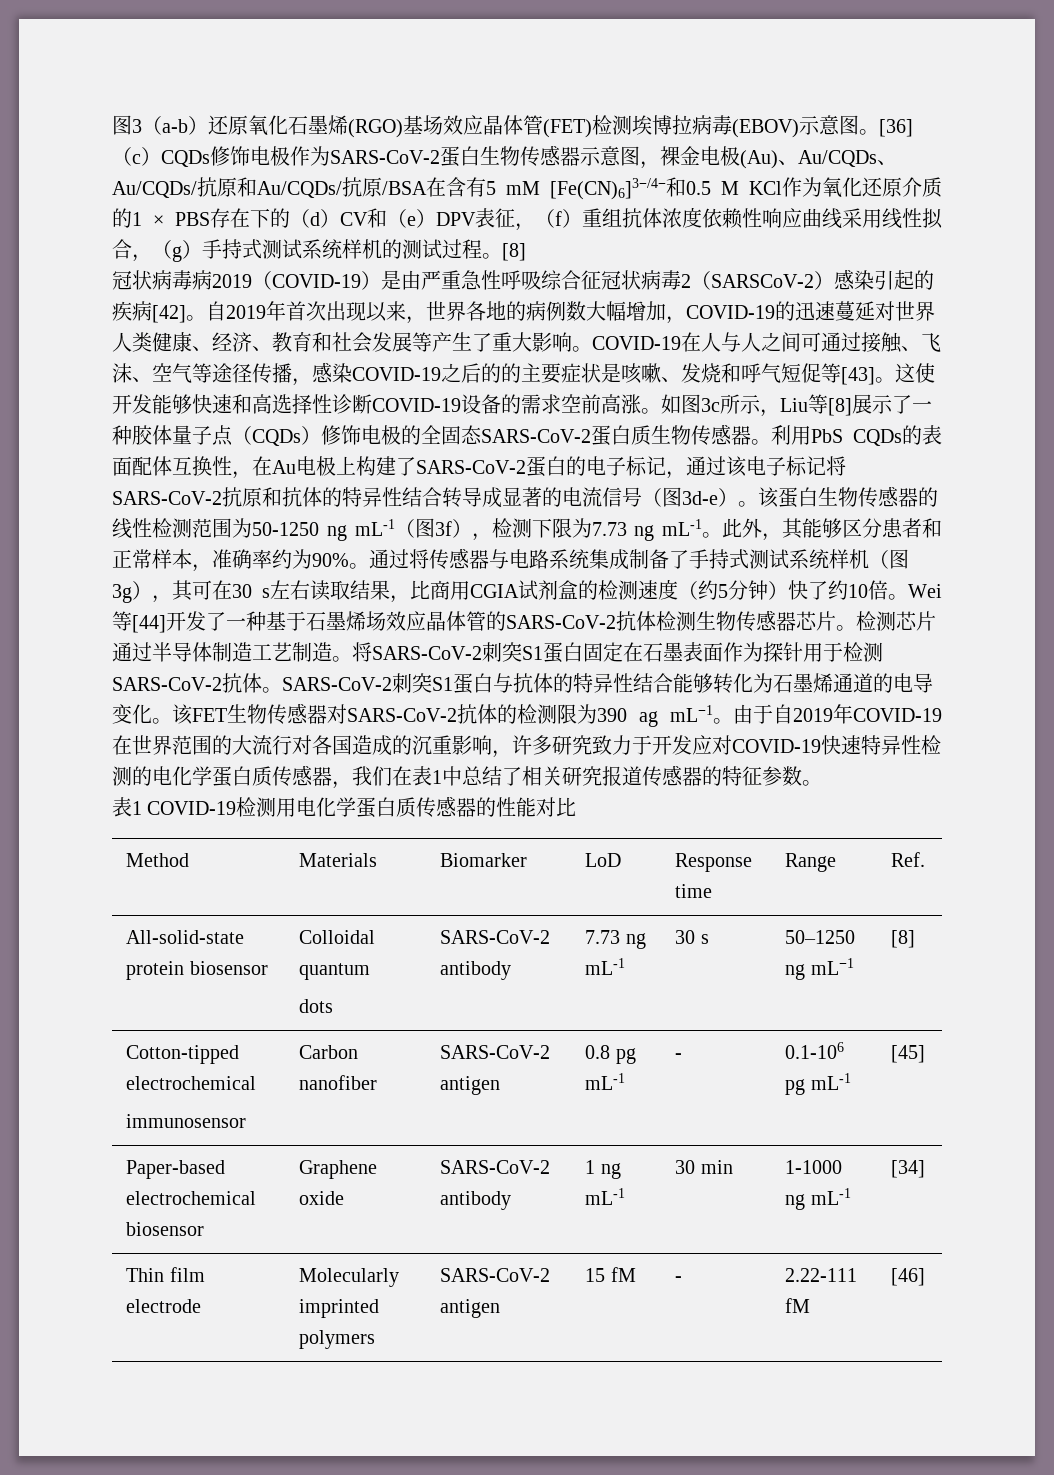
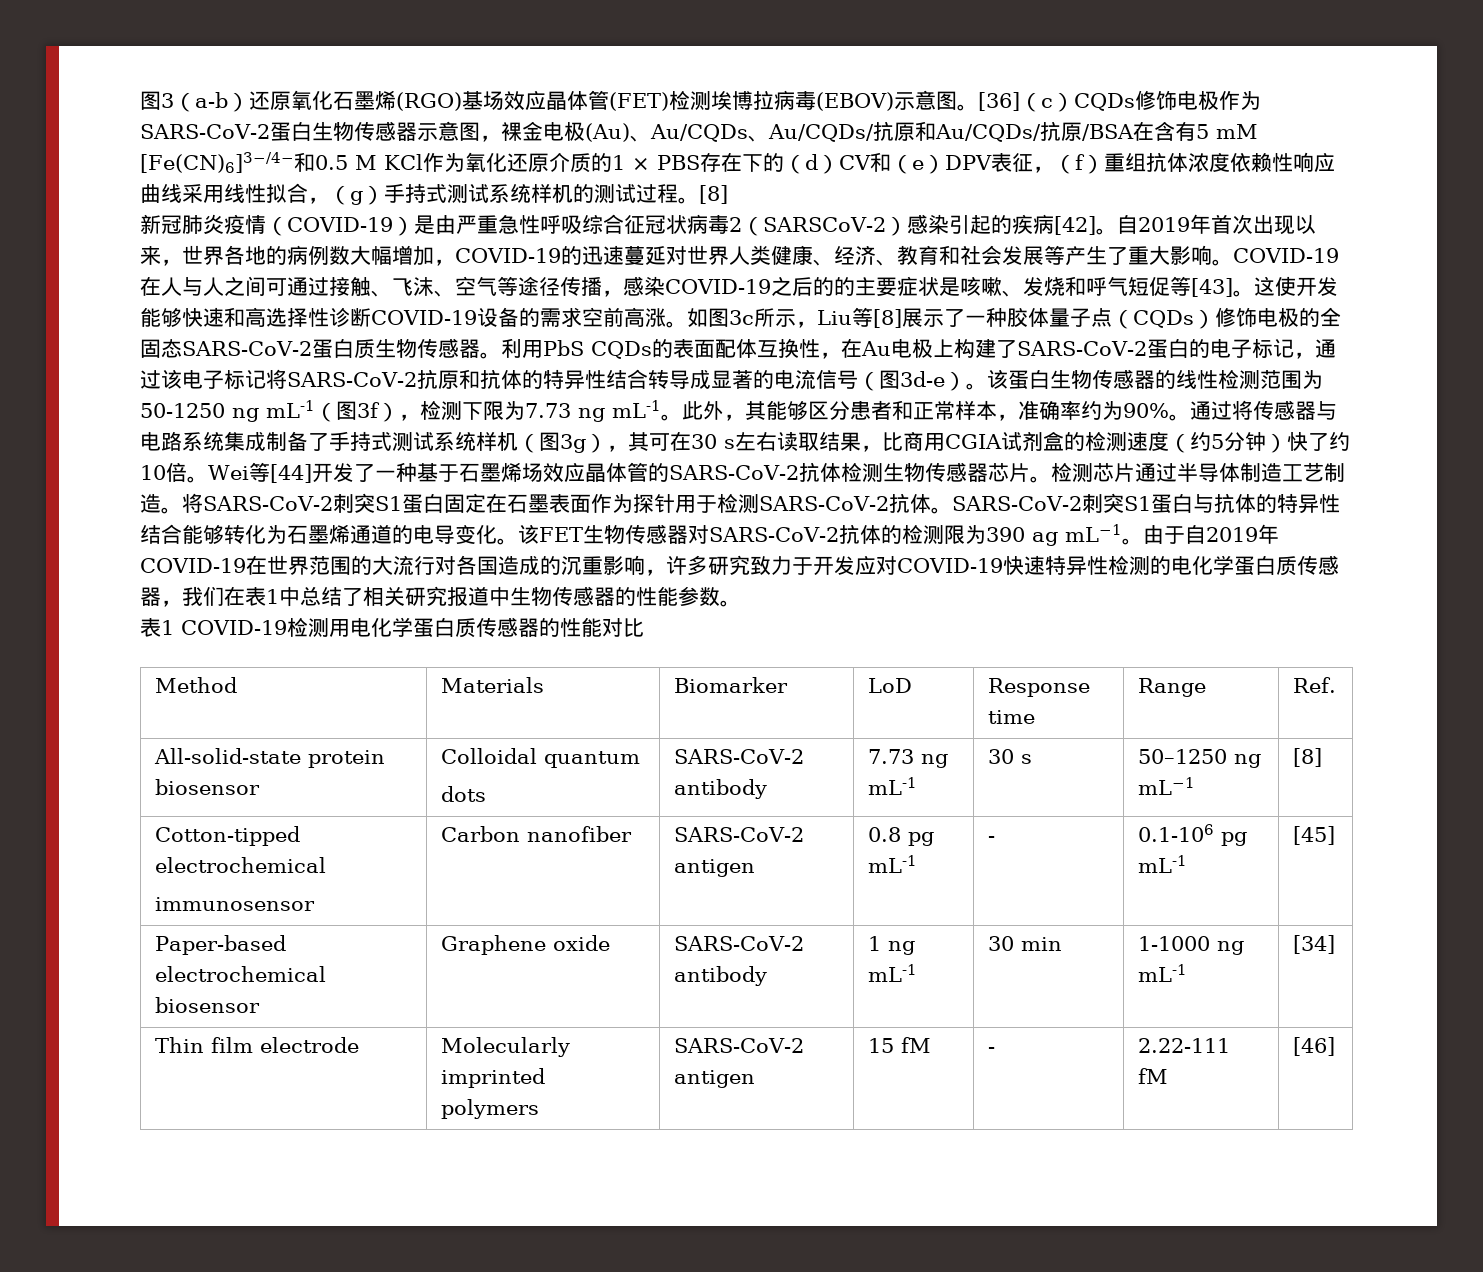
- 冠状病毒病2019（COVID-19）是由严重急性呼吸综合征冠状病毒2（SARSCoV-2）感染引起的疾病[42]。
+ 新冠肺炎疫情（COVID-19）是由严重急性呼吸综合征冠状病毒2（SARSCoV-2）感染引起的疾病[42]。
- 由于自2019年COVID-19在世界范围的大流行对各国造成的沉重影响，许多研究致力于开发应对COVID-19快速特异性检测的电化学蛋白质传感器，我们在表1中总结了相关研究报道传感器的特征参数。
+ 由于自2019年COVID-19在世界范围的大流行对各国造成的沉重影响，许多研究致力于开发应对COVID-19快速特异性检测的电化学蛋白质传感器，我们在表1中总结了相关研究报道中生物传感器的性能参数。

